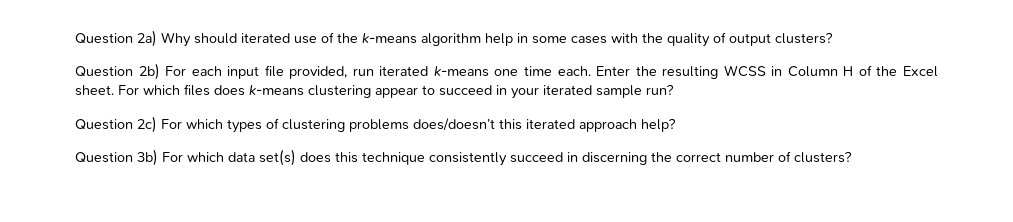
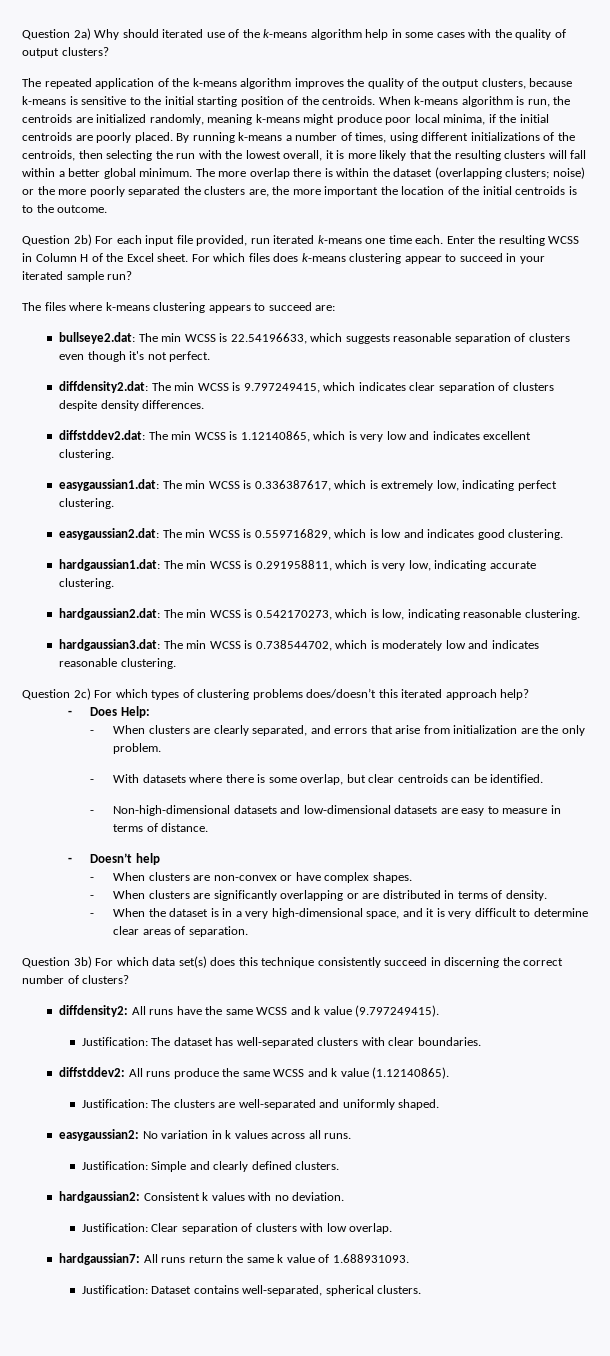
+ The repeated application of the k-means algorithm improves the quality of the output clusters, because k-means is sensitive to the initial starting position of the centroids. When k-means algorithm is run, the centroids are initialized randomly, meaning k-means might produce poor local minima, if the initial centroids are poorly placed. By running k-means a number of times, using different initializations of the centroids, then selecting the run with the lowest overall, it is more likely that the resulting clusters will fall within a better global minimum. The more overlap there is within the dataset (overlapping clusters; noise) or the more poorly separated the clusters are, the more important the location of the initial centroids is to the outcome.
+ The files where k-means clustering appears to succeed are:
+ bullseye2.dat: The min WCSS is 22.54196633, which suggests reasonable separation of clusters even though it's not perfect.
+ diffdensity2.dat: The min WCSS is 9.797249415, which indicates clear separation of clusters despite density differences.
+ diffstddev2.dat: The min WCSS is 1.12140865, which is very low and indicates excellent clustering.
+ easygaussian1.dat: The min WCSS is 0.336387617, which is extremely low, indicating perfect clustering.
+ easygaussian2.dat: The min WCSS is 0.559716829, which is low and indicates good clustering.
+ hardgaussian1.dat: The min WCSS is 0.291958811, which is very low, indicating accurate clustering.
+ hardgaussian2.dat: The min WCSS is 0.542170273, which is low, indicating reasonable clustering.
+ hardgaussian3.dat: The min WCSS is 0.738544702, which is moderately low and indicates reasonable clustering.
+ - Does Help:
+ - When clusters are clearly separated, and errors that arise from initialization are the only problem.
+ - With datasets where there is some overlap, but clear centroids can be identified.
+ - Non-high-dimensional datasets and low-dimensional datasets are easy to measure in terms of distance.
+ - Doesn’t help
+ - When clusters are non-convex or have complex shapes.
+ - When clusters are significantly overlapping or are distributed in terms of density.
+ - When the dataset is in a very high-dimensional space, and it is very difficult to determine clear areas of separation.
+ diffdensity2: All runs have the same WCSS and k value (9.797249415).
+ Justification: The dataset has well-separated clusters with clear boundaries.
+ diffstddev2: All runs produce the same WCSS and k value (1.12140865).
+ Justification: The clusters are well-separated and uniformly shaped.
+ easygaussian2: No variation in k values across all runs.
+ Justification: Simple and clearly defined clusters.
+ hardgaussian2: Consistent k values with no deviation.
+ Justification: Clear separation of clusters with low overlap.
+ hardgaussian7: All runs return the same k value of 1.688931093.
+ Justification: Dataset contains well-separated, spherical clusters.

